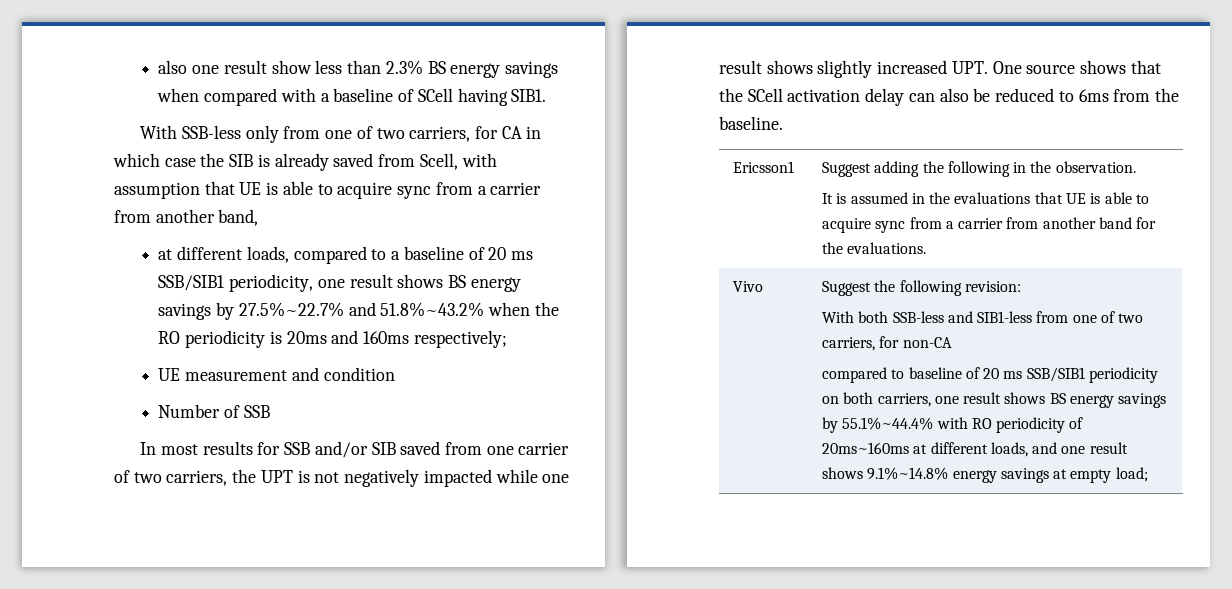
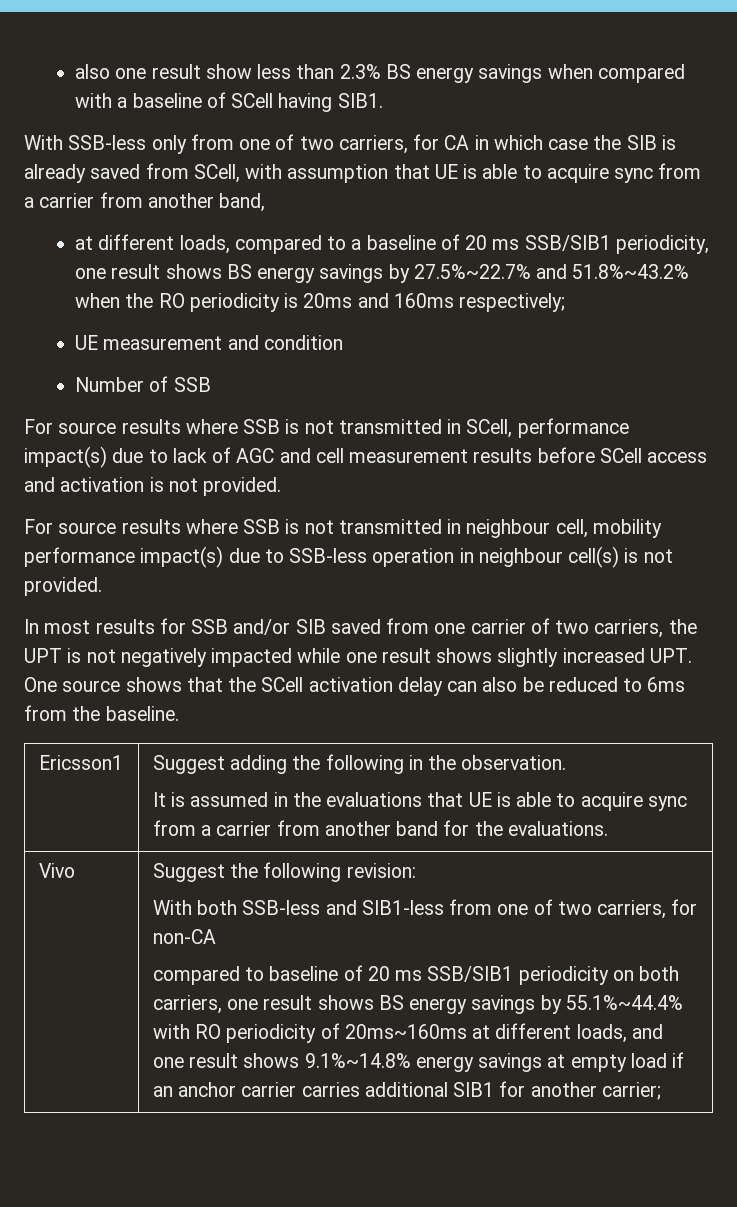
- With SSB-less only from one of two carriers, for CA in which case the SIB is already saved from Scell, with assumption that UE is able to acquire sync from a carrier from another band,
+ With SSB-less only from one of two carriers, for CA in which case the SIB is already saved from SCell, with assumption that UE is able to acquire sync from a carrier from another band,
+ For source results where SSB is not transmitted in SCell, performance impact(s) due to lack of AGC and cell measurement results before SCell access and activation is not provided.
+ For source results where SSB is not transmitted in neighbour cell, mobility performance impact(s) due to SSB-less operation in neighbour cell(s) is not provided.
- compared to baseline of 20 ms SSB/SIB1 periodicity on both carriers, one result shows BS energy savings by 55.1%~44.4% with RO periodicity of 20ms~160ms at different loads, and one result shows 9.1%~14.8% energy savings at empty load;
+ compared to baseline of 20 ms SSB/SIB1 periodicity on both carriers, one result shows BS energy savings by 55.1%~44.4% with RO periodicity of 20ms~160ms at different loads, and one result shows 9.1%~14.8% energy savings at empty load if an anchor carrier carries additional SIB1 for another carrier;

